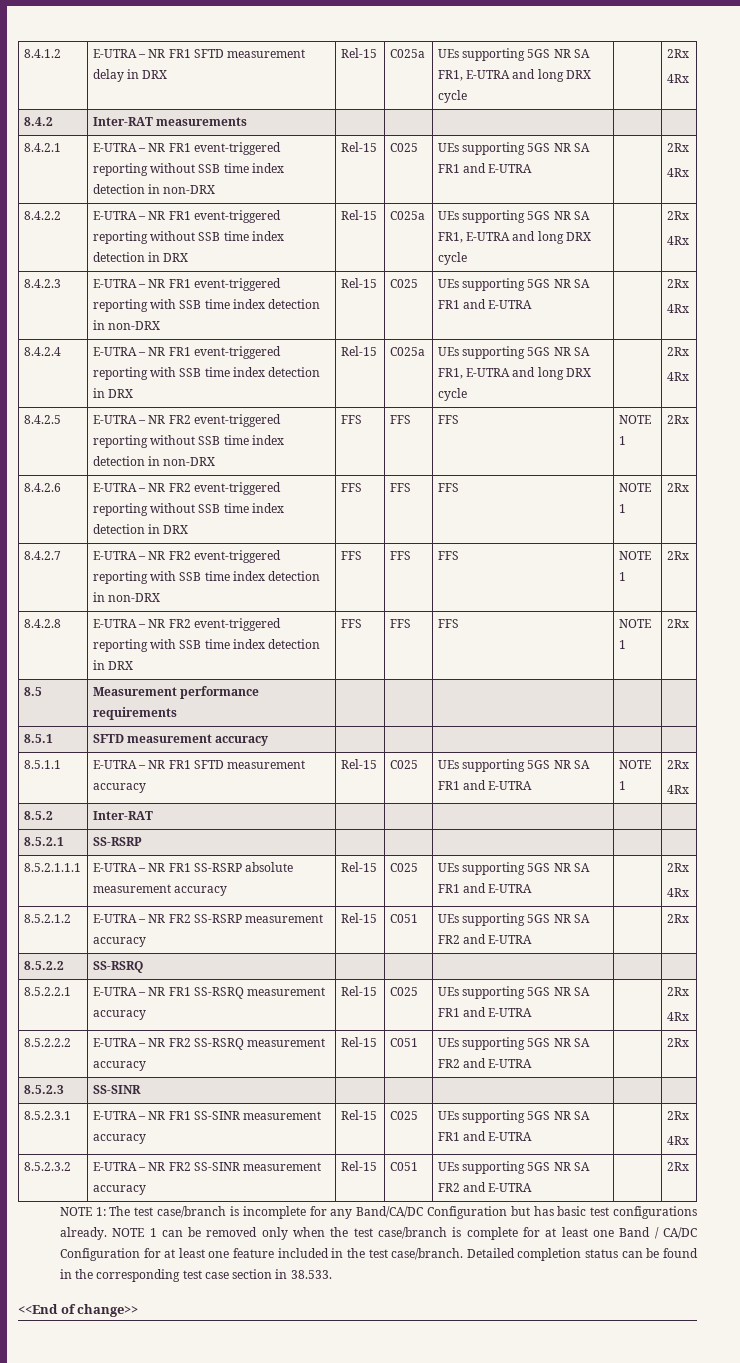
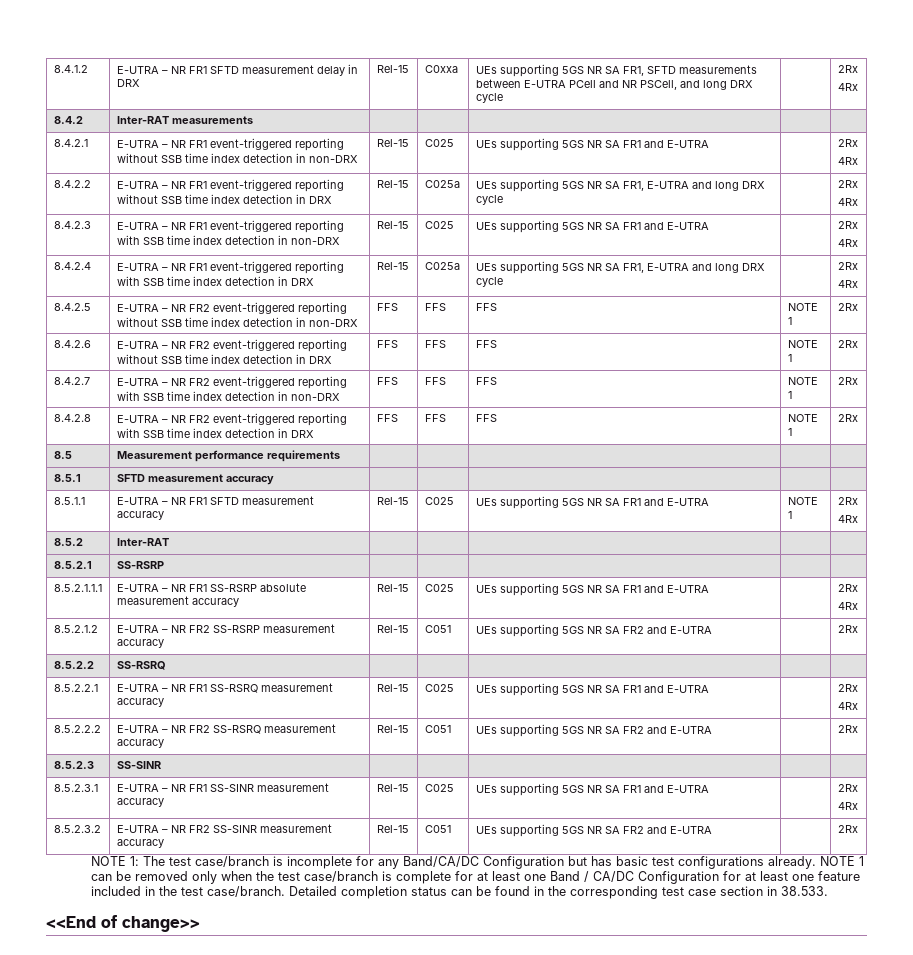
- 8.4.1.2 | E-UTRA – NR FR1 SFTD measurement delay in DRX | Rel-15 | C025a | UEs supporting 5GS NR SA FR1, E-UTRA and long DRX cycle | | 2Rx
+ 8.4.1.2 | E-UTRA – NR FR1 SFTD measurement delay in DRX | Rel-15 | C0xxa | UEs supporting 5GS NR SA FR1, SFTD measurements between E-UTRA PCell and NR PSCell, and long DRX cycle | | 2Rx

